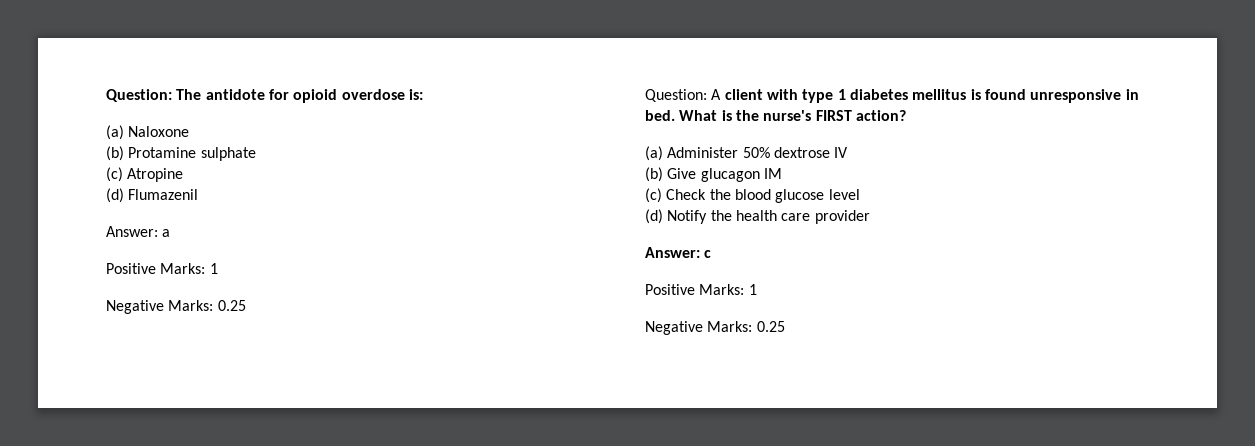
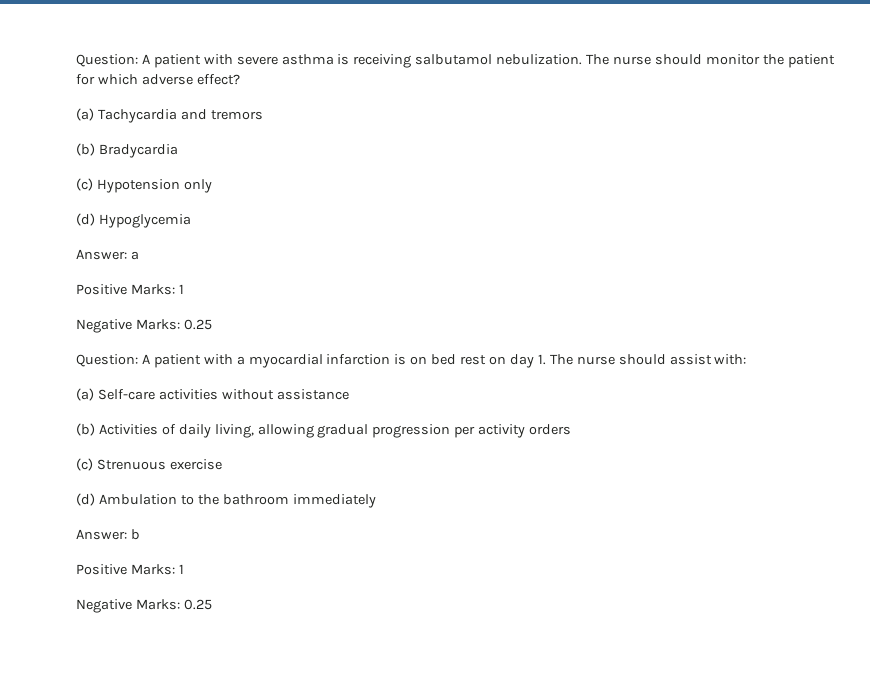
- Question: The antidote for opioid overdose is:
- (a) Naloxone
- (b) Protamine sulphate
- (c) Atropine
- (d) Flumazenil
+ Question: A patient with severe asthma is receiving salbutamol nebulization. The nurse should monitor the patient for which adverse effect?
+ (a) Tachycardia and tremors
+ (b) Bradycardia
+ (c) Hypotension only
+ (d) Hypoglycemia
- Question: A client with type 1 diabetes mellitus is found unresponsive in bed. What is the nurse's FIRST action?
- (a) Administer 50% dextrose IV
- (b) Give glucagon IM
- (c) Check the blood glucose level
- (d) Notify the health care provider
- Answer: c
+ Question: A patient with a myocardial infarction is on bed rest on day 1. The nurse should assist with:
+ (a) Self-care activities without assistance
+ (b) Activities of daily living, allowing gradual progression per activity orders
+ (c) Strenuous exercise
+ (d) Ambulation to the bathroom immediately
+ Answer: b

